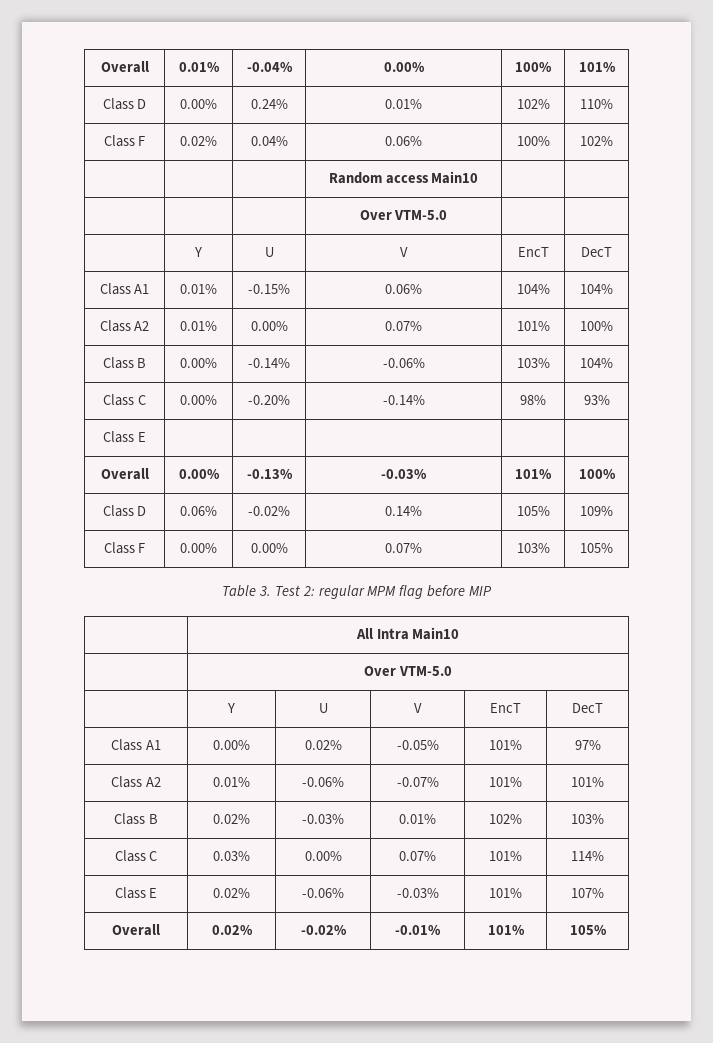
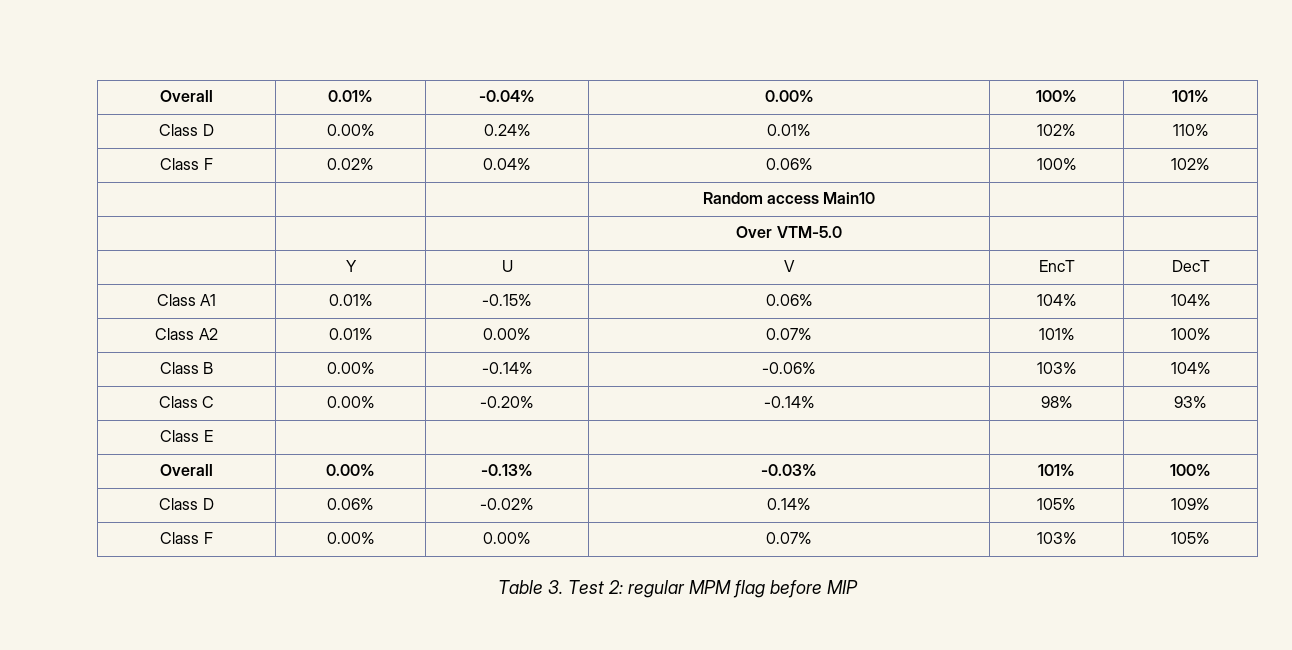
- | All Intra Main10
- | Over VTM-5.0
- | Y | U | V | EncT | DecT
- Class A1 | 0.00% | 0.02% | -0.05% | 101% | 97%
- Class A2 | 0.01% | -0.06% | -0.07% | 101% | 101%
- Class B | 0.02% | -0.03% | 0.01% | 102% | 103%
- Class C | 0.03% | 0.00% | 0.07% | 101% | 114%
- Class E | 0.02% | -0.06% | -0.03% | 101% | 107%
- Overall | 0.02% | -0.02% | -0.01% | 101% | 105%

